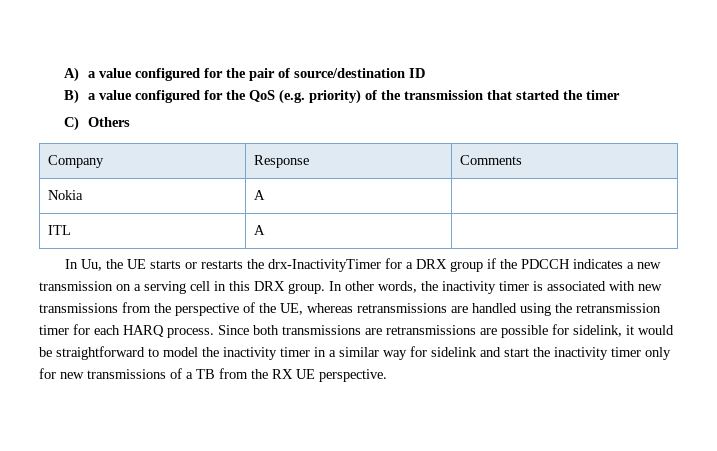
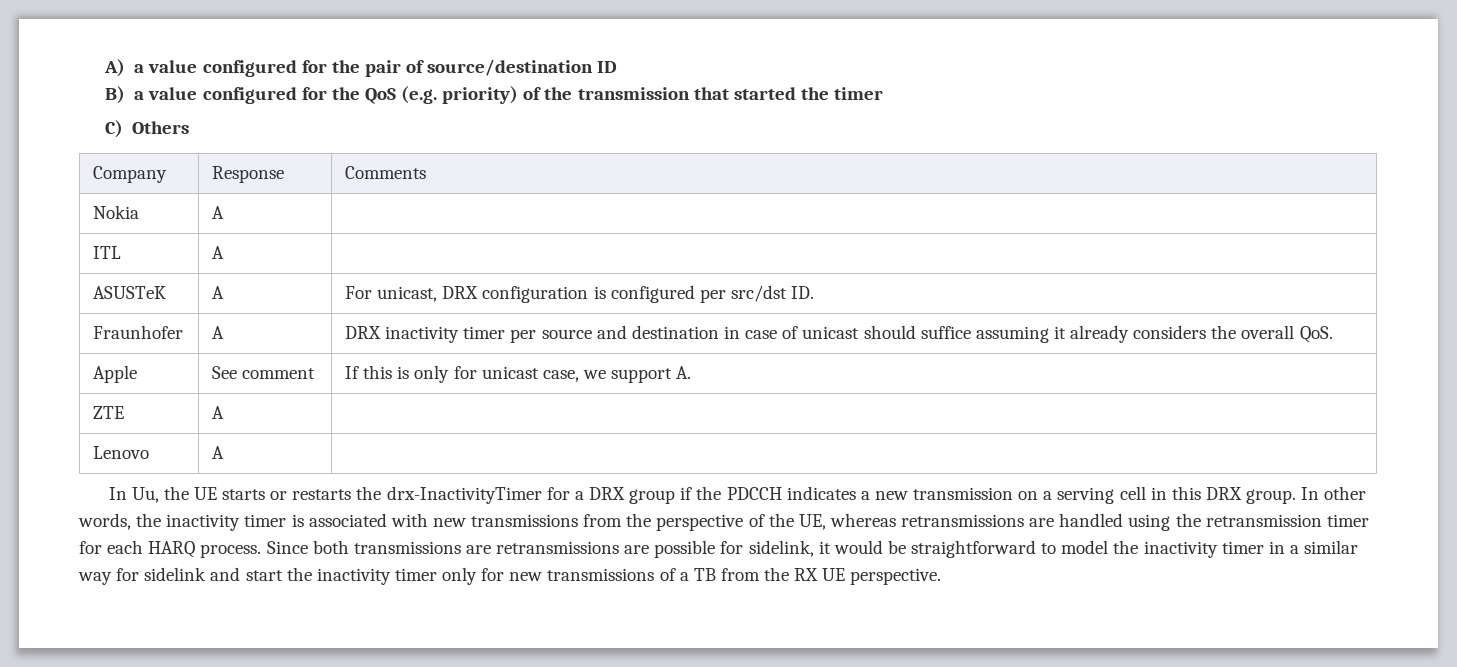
+ ASUSTeK | A | For unicast, DRX configuration is configured per src/dst ID.
+ Fraunhofer | A | DRX inactivity timer per source and destination in case of unicast should suffice assuming it already considers the overall QoS.
+ Apple | See comment | If this is only for unicast case, we support A.
+ ZTE | A |
+ Lenovo | A |

